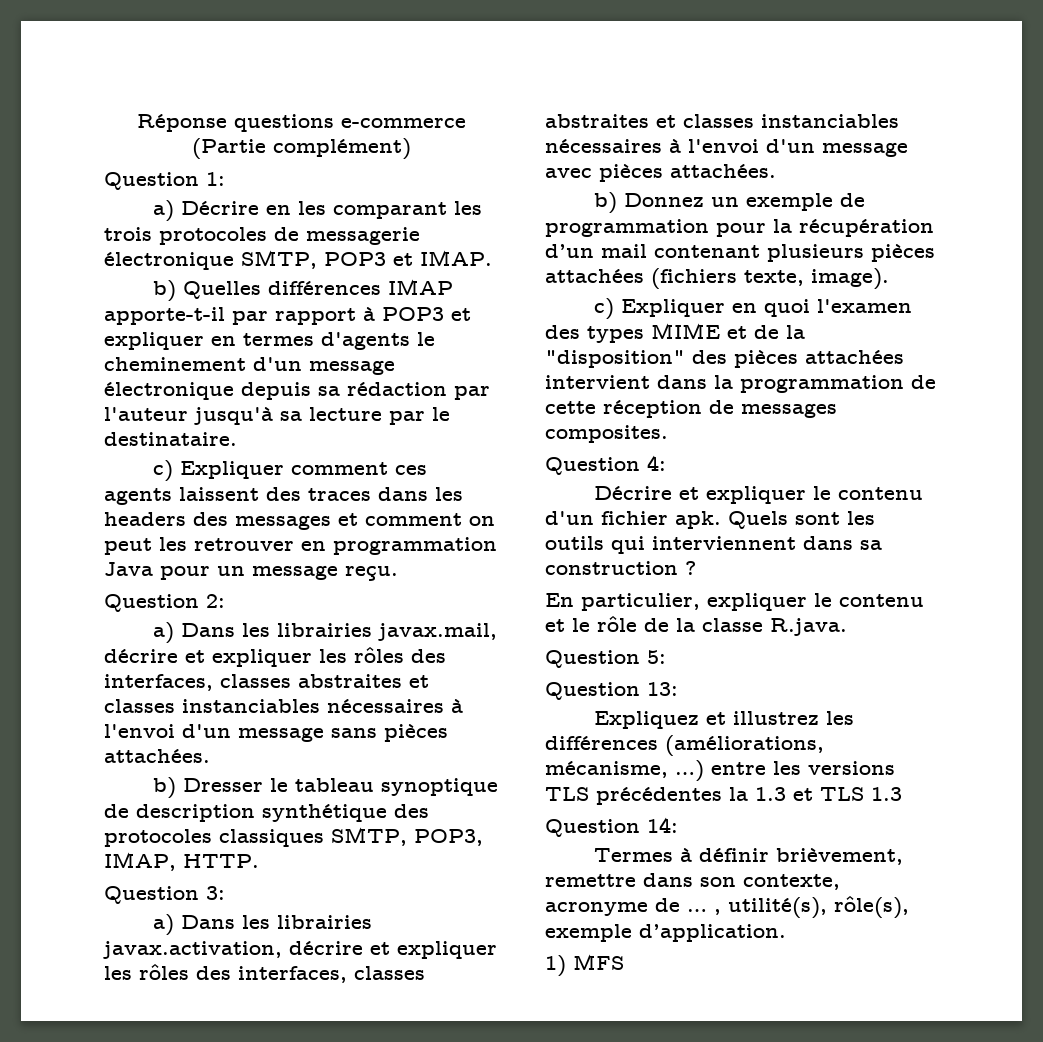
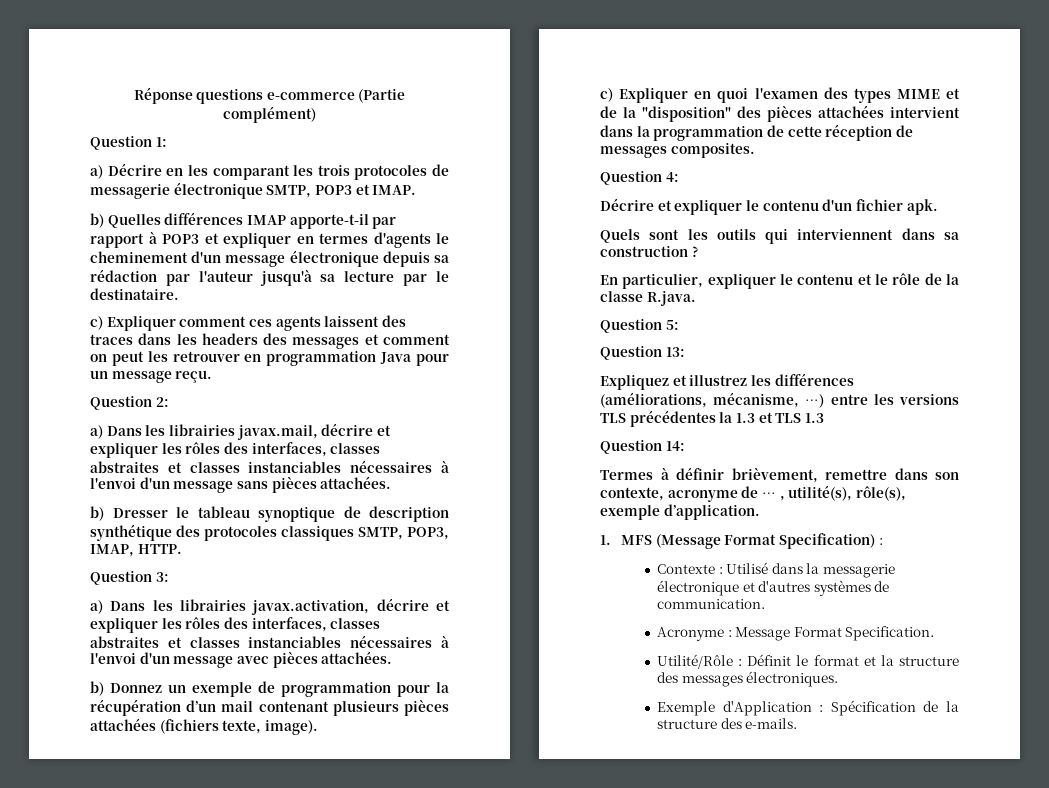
- Décrire et expliquer le contenu d'un fichier apk. Quels sont les outils qui interviennent dans sa construction ?
+ Décrire et expliquer le contenu d'un fichier apk.
+ Quels sont les outils qui interviennent dans sa construction ?
- 1) MFS
+ 1. MFS (Message Format Specification) :
+ Contexte : Utilisé dans la messagerie électronique et d'autres systèmes de communication.
+ Acronyme : Message Format Specification.
+ Utilité/Rôle : Définit le format et la structure des messages électroniques.
+ Exemple d'Application : Spécification de la structure des e-mails.

